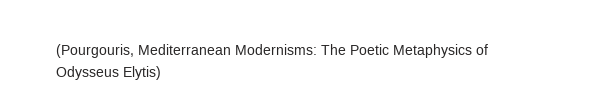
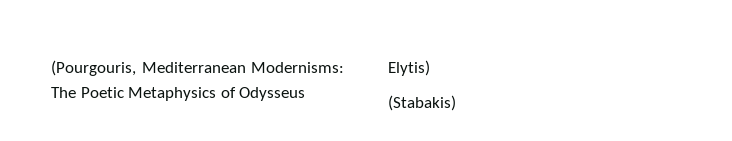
+ (Stabakis)

